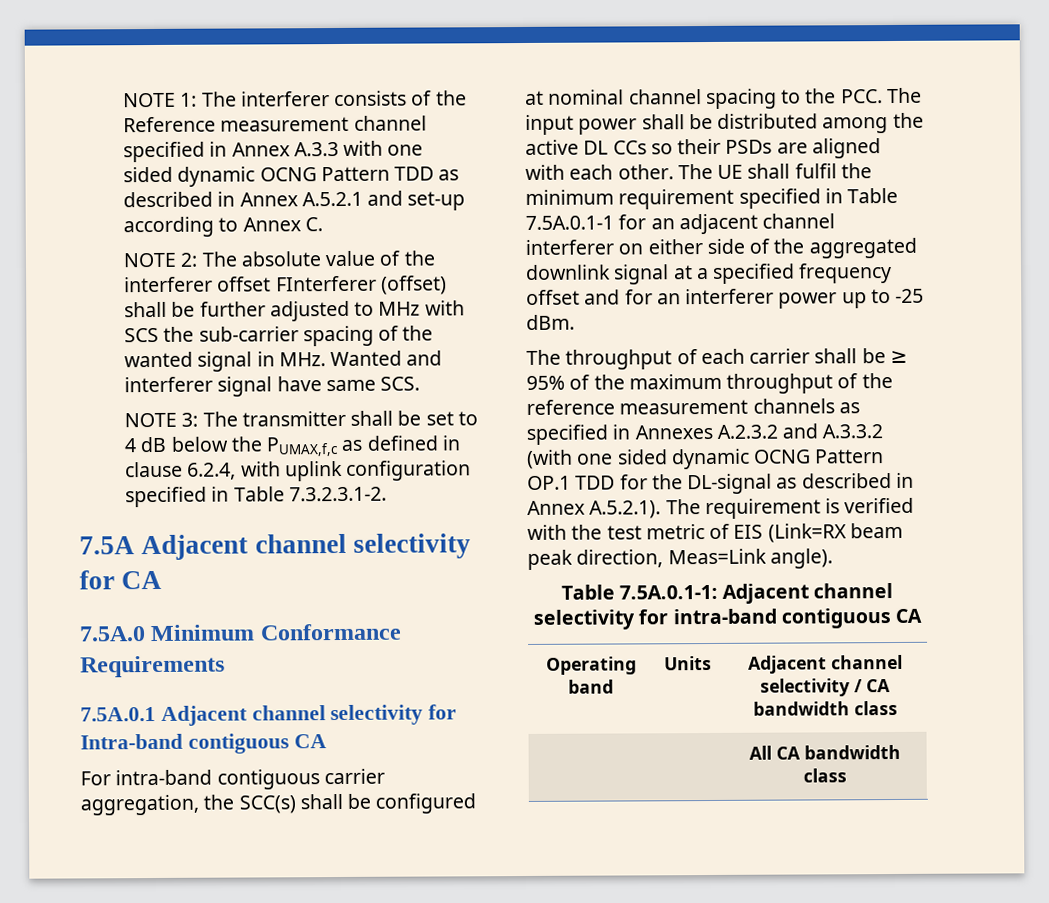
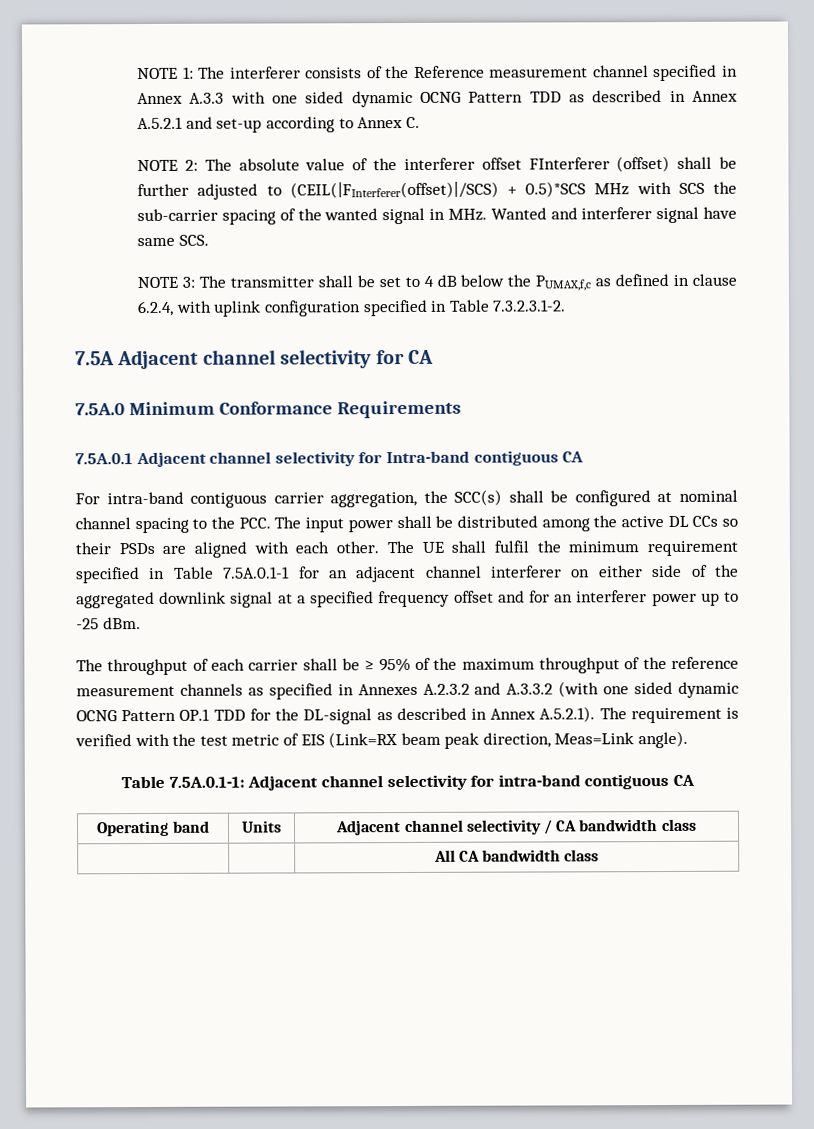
- NOTE 2: The absolute value of the interferer offset FInterferer (offset) shall be further adjusted to MHz with SCS the sub-carrier spacing of the wanted signal in MHz. Wanted and interferer signal have same SCS.
+ NOTE 2: The absolute value of the interferer offset FInterferer (offset) shall be further adjusted to (CEIL(|FInterferer(offset)|/SCS) + 0.5)*SCS MHz with SCS the sub-carrier spacing of the wanted signal in MHz. Wanted and interferer signal have same SCS.

